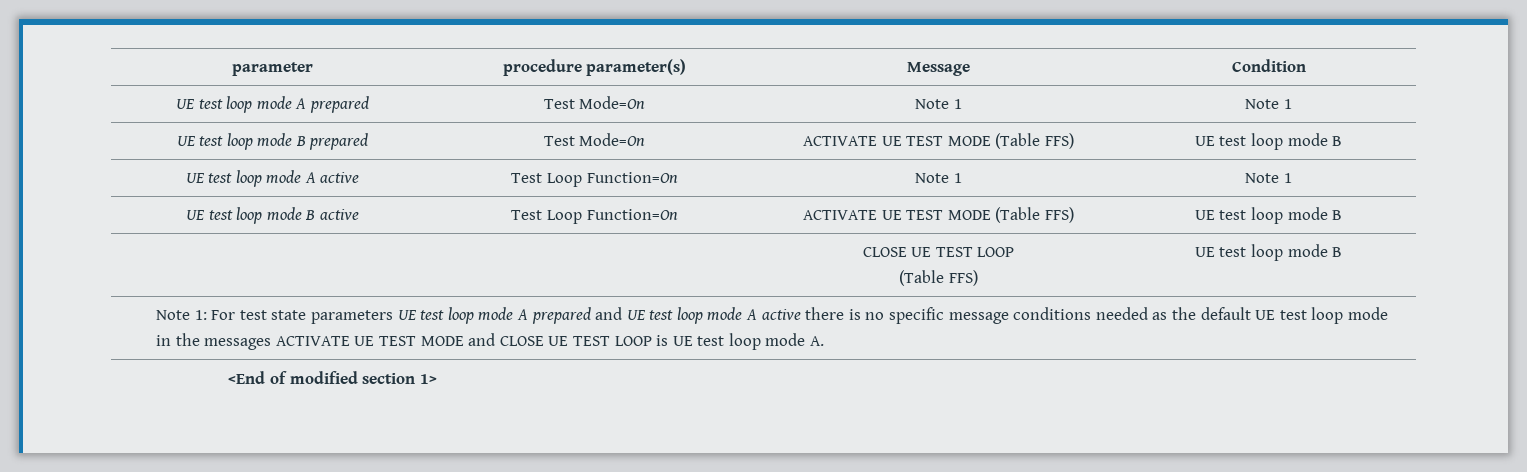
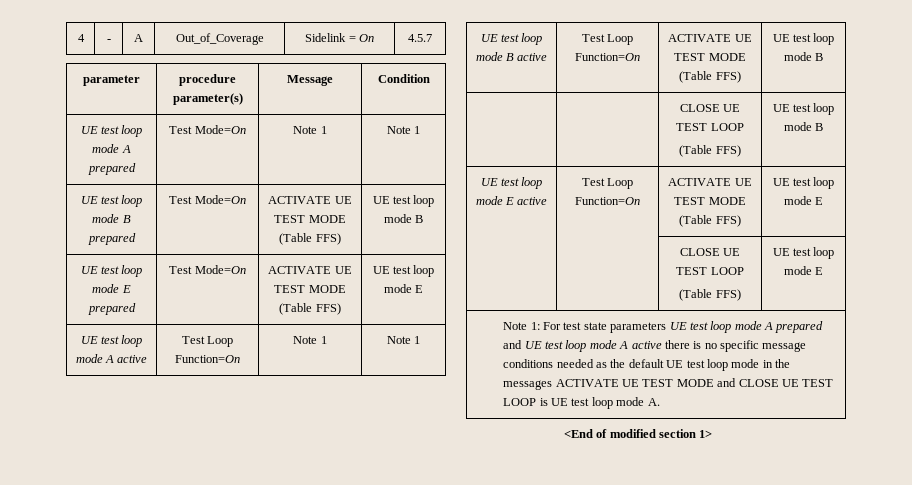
+ 4 | - | A | Out_of_Coverage | Sidelink = On | 4.5.7
+ UE test loop mode E prepared | Test Mode=On | ACTIVATE UE TEST MODE (Table FFS) | UE test loop mode E
+ UE test loop mode E active | Test Loop Function=On | ACTIVATE UE TEST MODE (Table FFS) | UE test loop mode E
+ | | CLOSE UE TEST LOOP
+ (Table FFS) | UE test loop mode E

